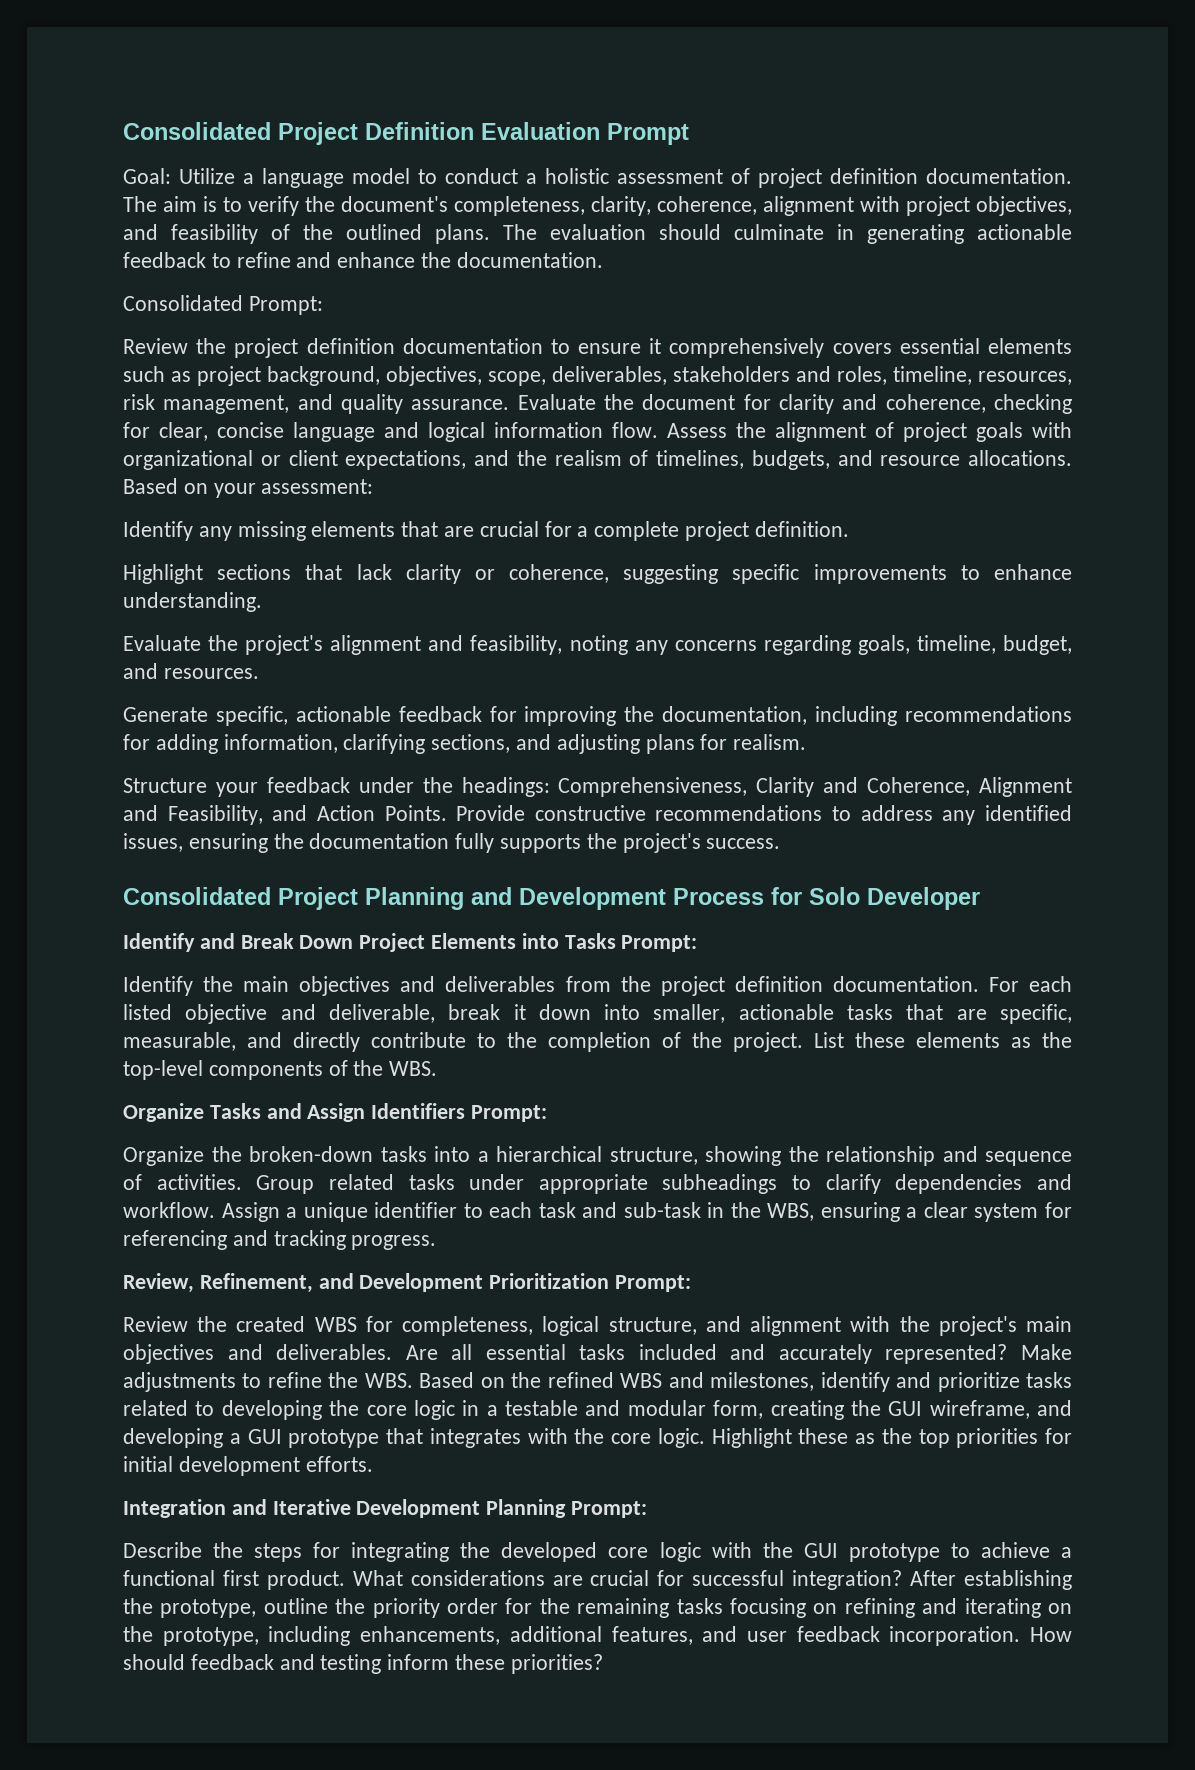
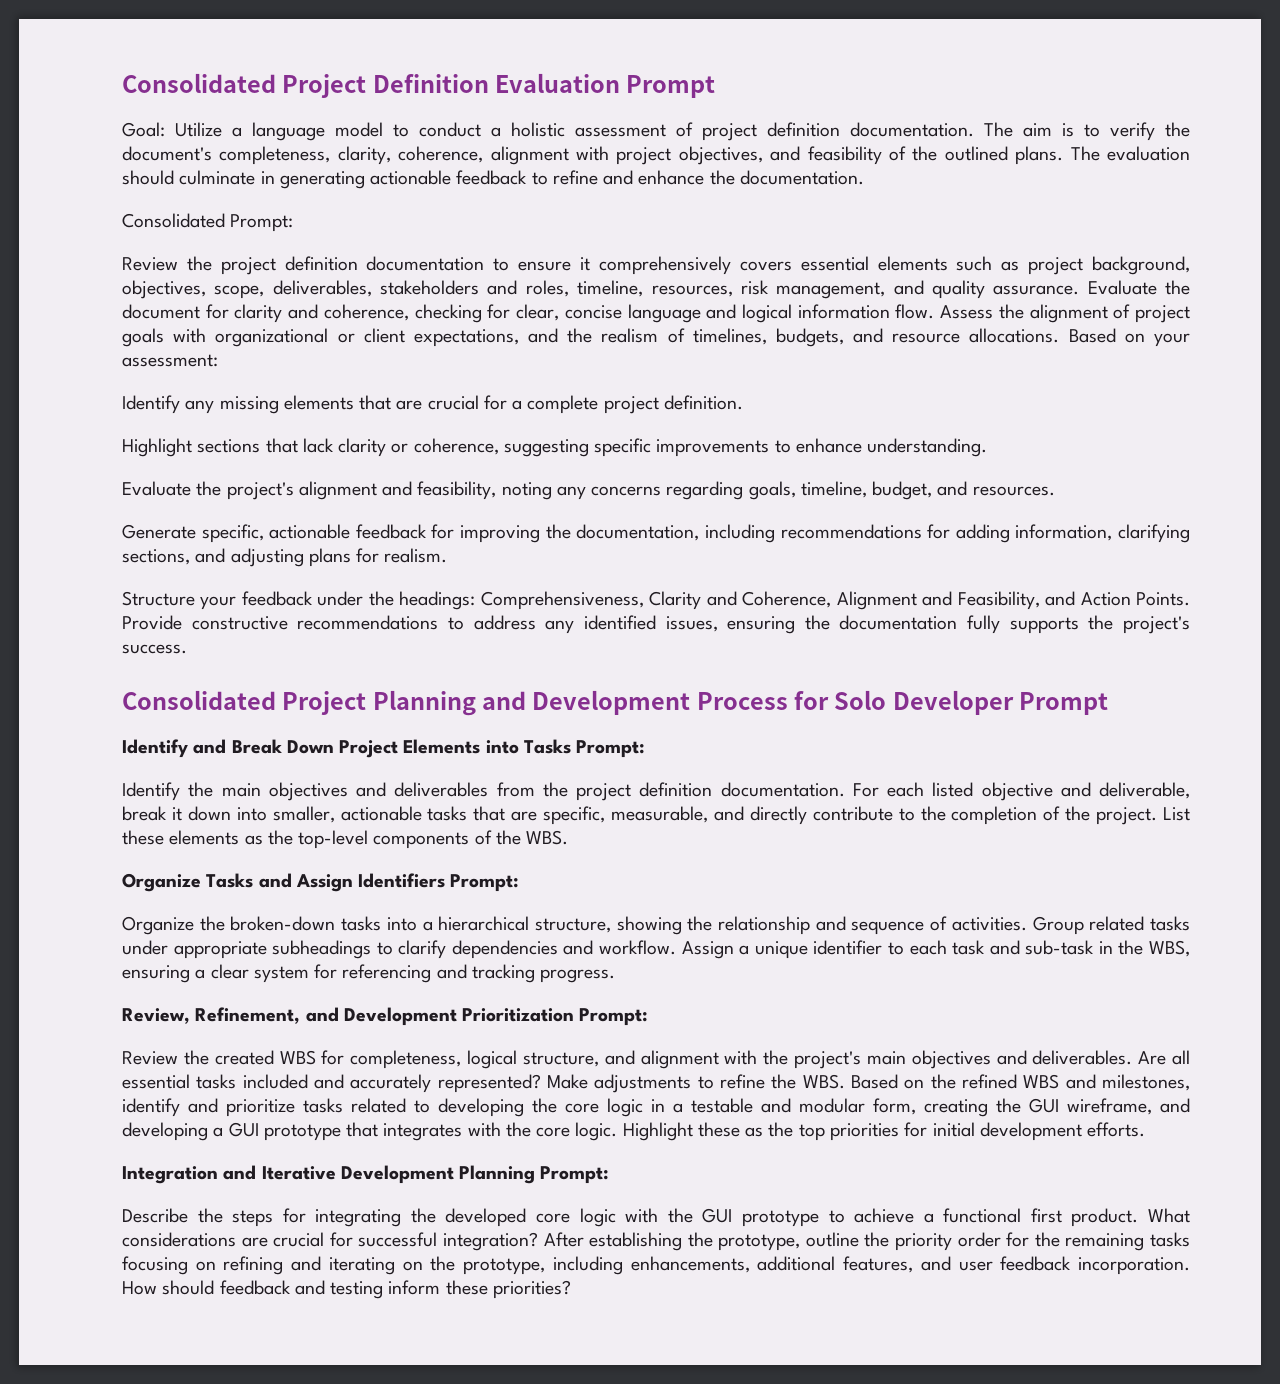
- Consolidated Project Planning and Development Process for Solo Developer
+ Consolidated Project Planning and Development Process for Solo Developer Prompt

